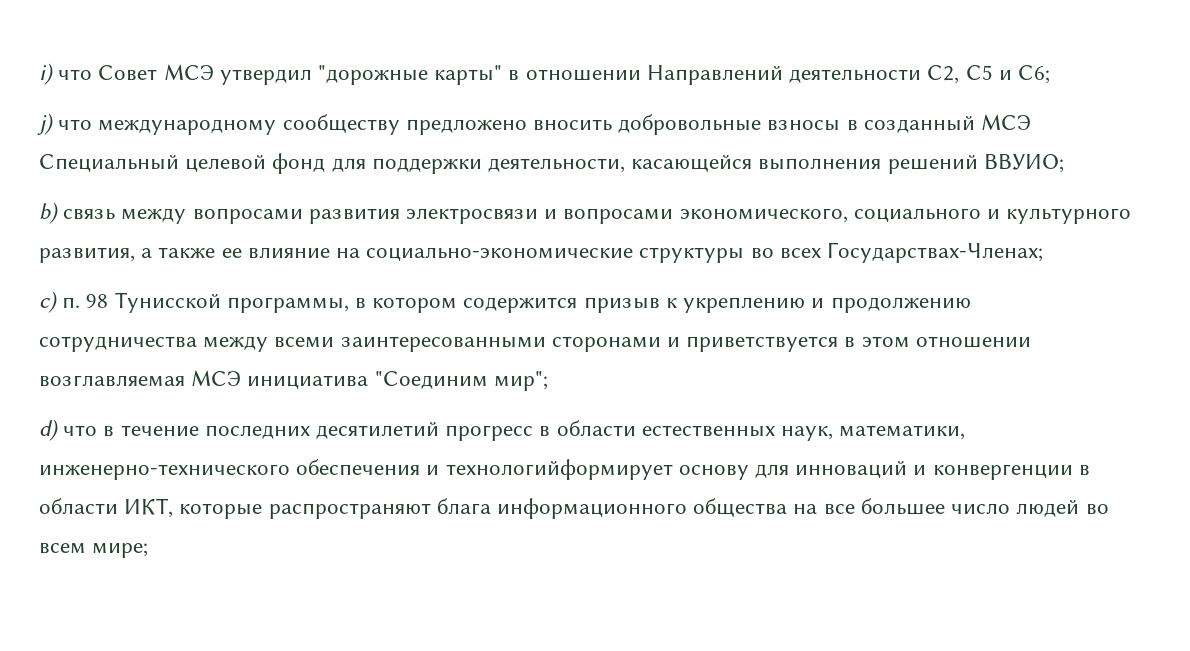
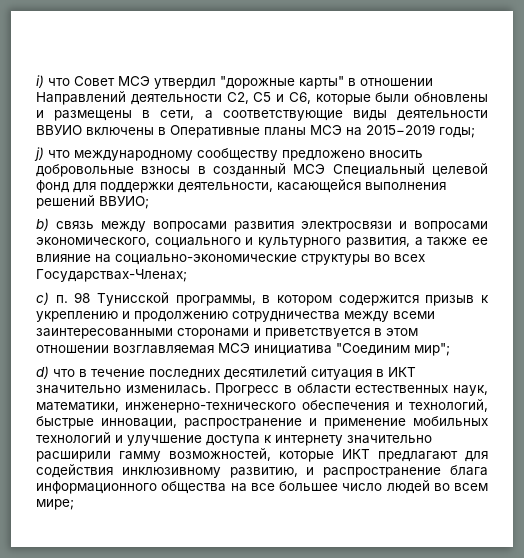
- i) что Совет МСЭ утвердил "дорожные карты" в отношении Направлений деятельности С2, С5 и С6;
+ i) что Совет МСЭ утвердил "дорожные карты" в отношении Направлений деятельности С2, С5 и С6, которые были обновлены и размещены в сети, а соответствующие виды деятельности ВВУИО включены в Оперативные планы МСЭ на 2015−2019 годы;
- d) что в течение последних десятилетий прогресс в области естественных наук, математики, инженерно-технического обеспечения и технологийформирует основу для инноваций и конвергенции в области ИКТ, которые распространяют блага информационного общества на все большее число людей во всем мире;
+ d) что в течение последних десятилетий ситуация в ИКТ значительно изменилась. Прогресс в области естественных наук, математики, инженерно-технического обеспечения и технологий, быстрые инновации, распространение и применение мобильных технологий и улучшение доступа к интернету значительно расширили гамму возможностей, которые ИКТ предлагают для содействия инклюзивному развитию, и распространение блага информационного общества на все большее число людей во всем мире;

